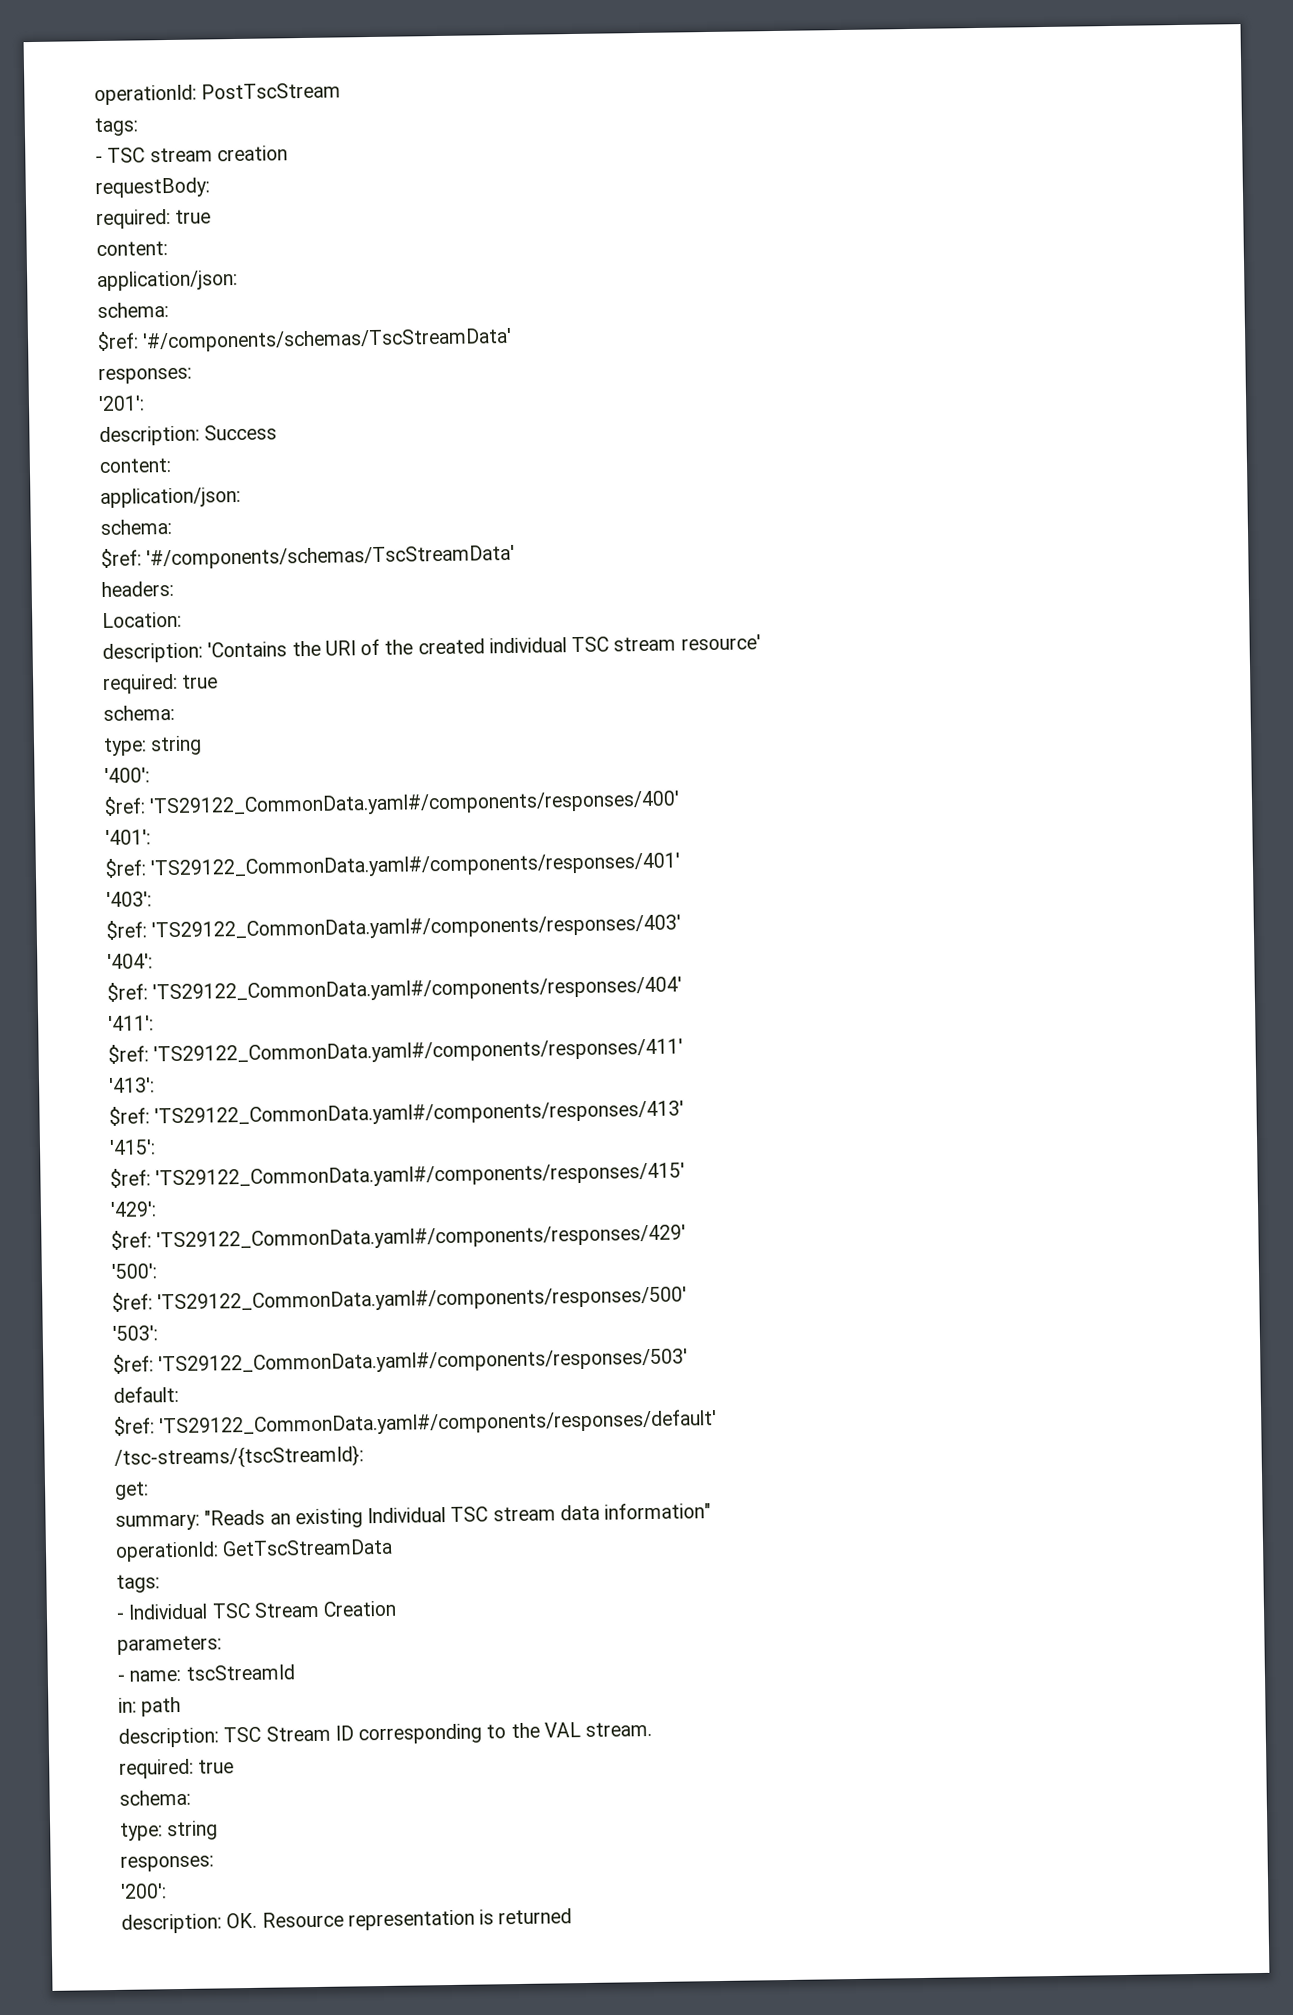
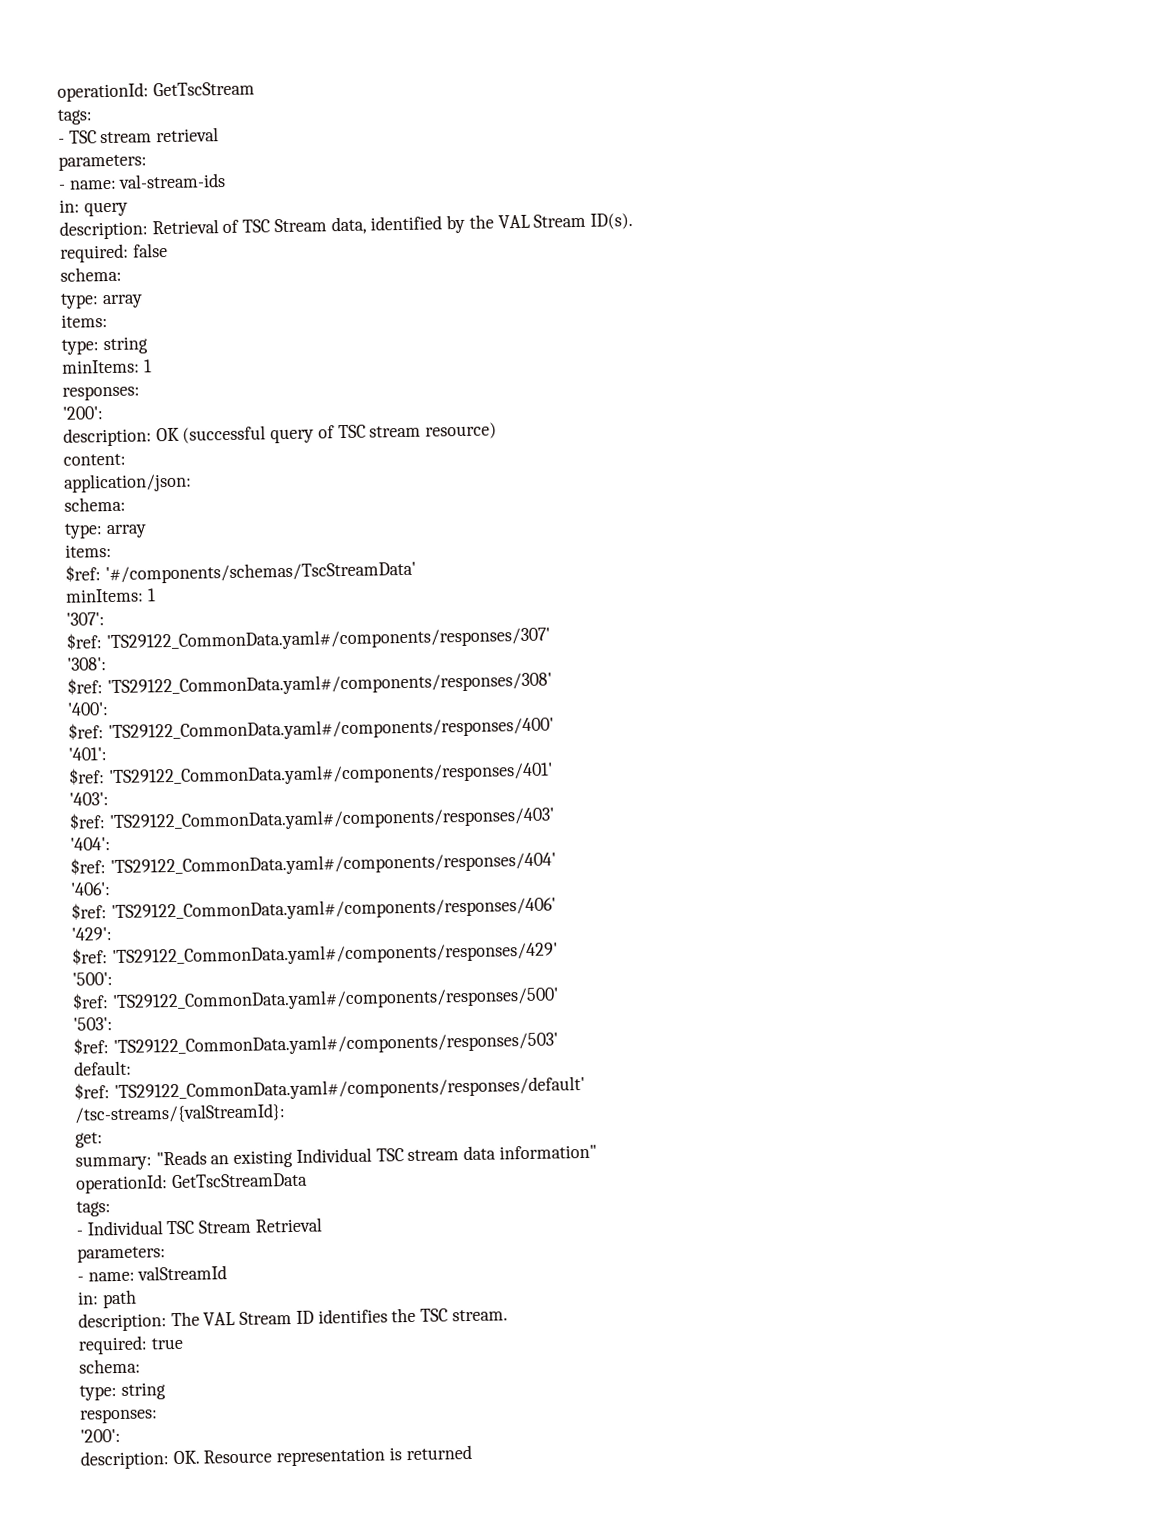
- operationId: PostTscStream
+ operationId: GetTscStream
- - TSC stream creation
- requestBody:
- required: true
+ - TSC stream retrieval
+ parameters:
+ - name: val-stream-ids
+ in: query
+ description: Retrieval of TSC Stream data, identified by the VAL Stream ID(s).
+ required: false
+ schema:
+ type: array
+ items:
+ type: string
+ minItems: 1
+ responses:
+ '200':
+ description: OK (successful query of TSC stream resource)
  content:
  application/json:
  schema:
+ type: array
+ items:
  $ref: '#/components/schemas/TscStreamData'
- responses:
- '201':
- description: Success
- content:
- application/json:
- schema:
- $ref: '#/components/schemas/TscStreamData'
- headers:
- Location:
- description: 'Contains the URI of the created individual TSC stream resource'
- required: true
- schema:
- type: string
+ minItems: 1
+ '307':
+ $ref: 'TS29122_CommonData.yaml#/components/responses/307'
+ '308':
+ $ref: 'TS29122_CommonData.yaml#/components/responses/308'
- '411':
- $ref: 'TS29122_CommonData.yaml#/components/responses/411'
- '413':
- $ref: 'TS29122_CommonData.yaml#/components/responses/413'
- '415':
- $ref: 'TS29122_CommonData.yaml#/components/responses/415'
+ '406':
+ $ref: 'TS29122_CommonData.yaml#/components/responses/406'
- /tsc-streams/{tscStreamId}:
+ /tsc-streams/{valStreamId}:
- - Individual TSC Stream Creation
+ - Individual TSC Stream Retrieval
  parameters:
- - name: tscStreamId
+ - name: valStreamId
- description: TSC Stream ID corresponding to the VAL stream.
+ description: The VAL Stream ID identifies the TSC stream.

